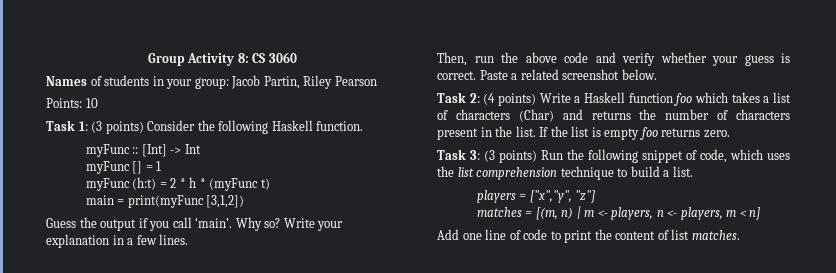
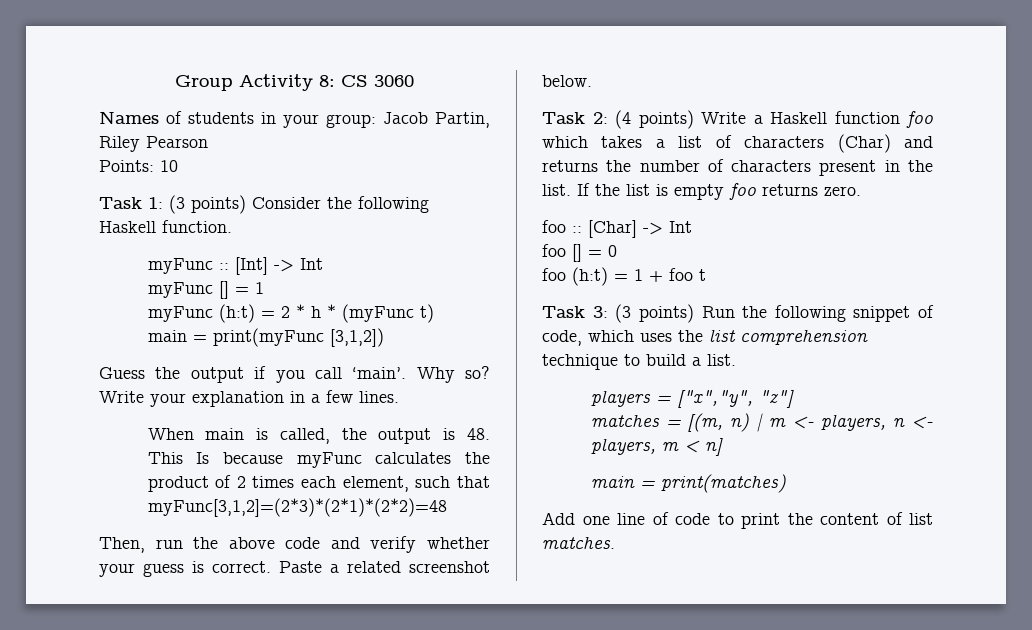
+ When main is called, the output is 48. This Is because myFunc calculates the product of 2 times each element, such that myFunc[3,1,2]=(2*3)*(2*1)*(2*2)=48
+ foo :: [Char] -> Int
+ foo [] = 0
+ foo (h:t) = 1 + foo t
+ main = print(matches)

